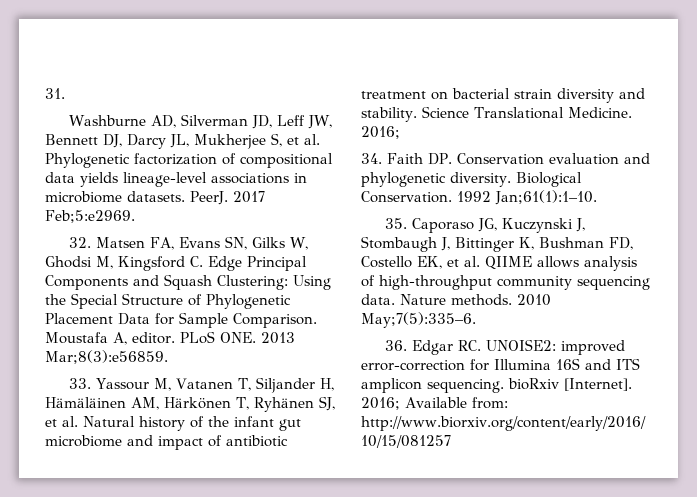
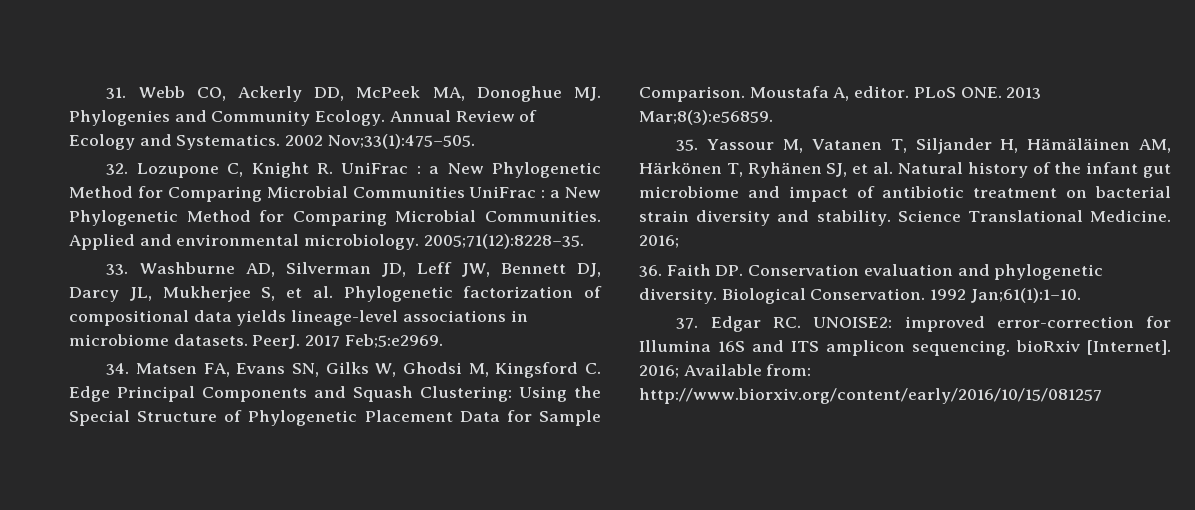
- 31.
- Washburne AD, Silverman JD, Leff JW, Bennett DJ, Darcy JL, Mukherjee S, et al. Phylogenetic factorization of compositional data yields lineage-level associations in microbiome datasets.
+ 31. Webb CO, Ackerly DD, McPeek MA, Donoghue MJ. Phylogenies and Community Ecology. Annual Review of Ecology and Systematics. 2002 Nov;33(1):475–505.
+ 32. Lozupone C, Knight R. UniFrac : a New Phylogenetic Method for Comparing Microbial Communities UniFrac : a New Phylogenetic Method for Comparing Microbial Communities. Applied and environmental microbiology. 2005;71(12):8228–35.
+ 33. Washburne AD, Silverman JD, Leff JW, Bennett DJ, Darcy JL, Mukherjee S, et al. Phylogenetic factorization of compositional data yields lineage-level associations in microbiome datasets.
- 32. Matsen FA, Evans SN, Gilks W, Ghodsi M, Kingsford C. Edge Principal Components and Squash Clustering: Using the Special Structure of Phylogenetic Placement Data for Sample Comparison.
+ 34. Matsen FA, Evans SN, Gilks W, Ghodsi M, Kingsford C. Edge Principal Components and Squash Clustering: Using the Special Structure of Phylogenetic Placement Data for Sample Comparison.
- 33. Yassour M, Vatanen T, Siljander H, Hämäläinen AM, Härkönen T, Ryhänen SJ, et al. Natural history of the infant gut microbiome and impact of antibiotic treatment on bacterial strain diversity and stability.
+ 35. Yassour M, Vatanen T, Siljander H, Hämäläinen AM, Härkönen T, Ryhänen SJ, et al. Natural history of the infant gut microbiome and impact of antibiotic treatment on bacterial strain diversity and stability.
- 34. Faith DP. Conservation evaluation and phylogenetic diversity.
+ 36. Faith DP. Conservation evaluation and phylogenetic diversity.
- 35. Caporaso JG, Kuczynski J, Stombaugh J, Bittinger K, Bushman FD, Costello EK, et al. QIIME allows analysis of high-throughput community sequencing data. Nature methods. 2010 May;7(5):335–6.
- 36. Edgar RC. UNOISE2: improved error-correction for Illumina 16S and ITS amplicon sequencing. bioRxiv [Internet].
+ 37. Edgar RC. UNOISE2: improved error-correction for Illumina 16S and ITS amplicon sequencing. bioRxiv [Internet].

